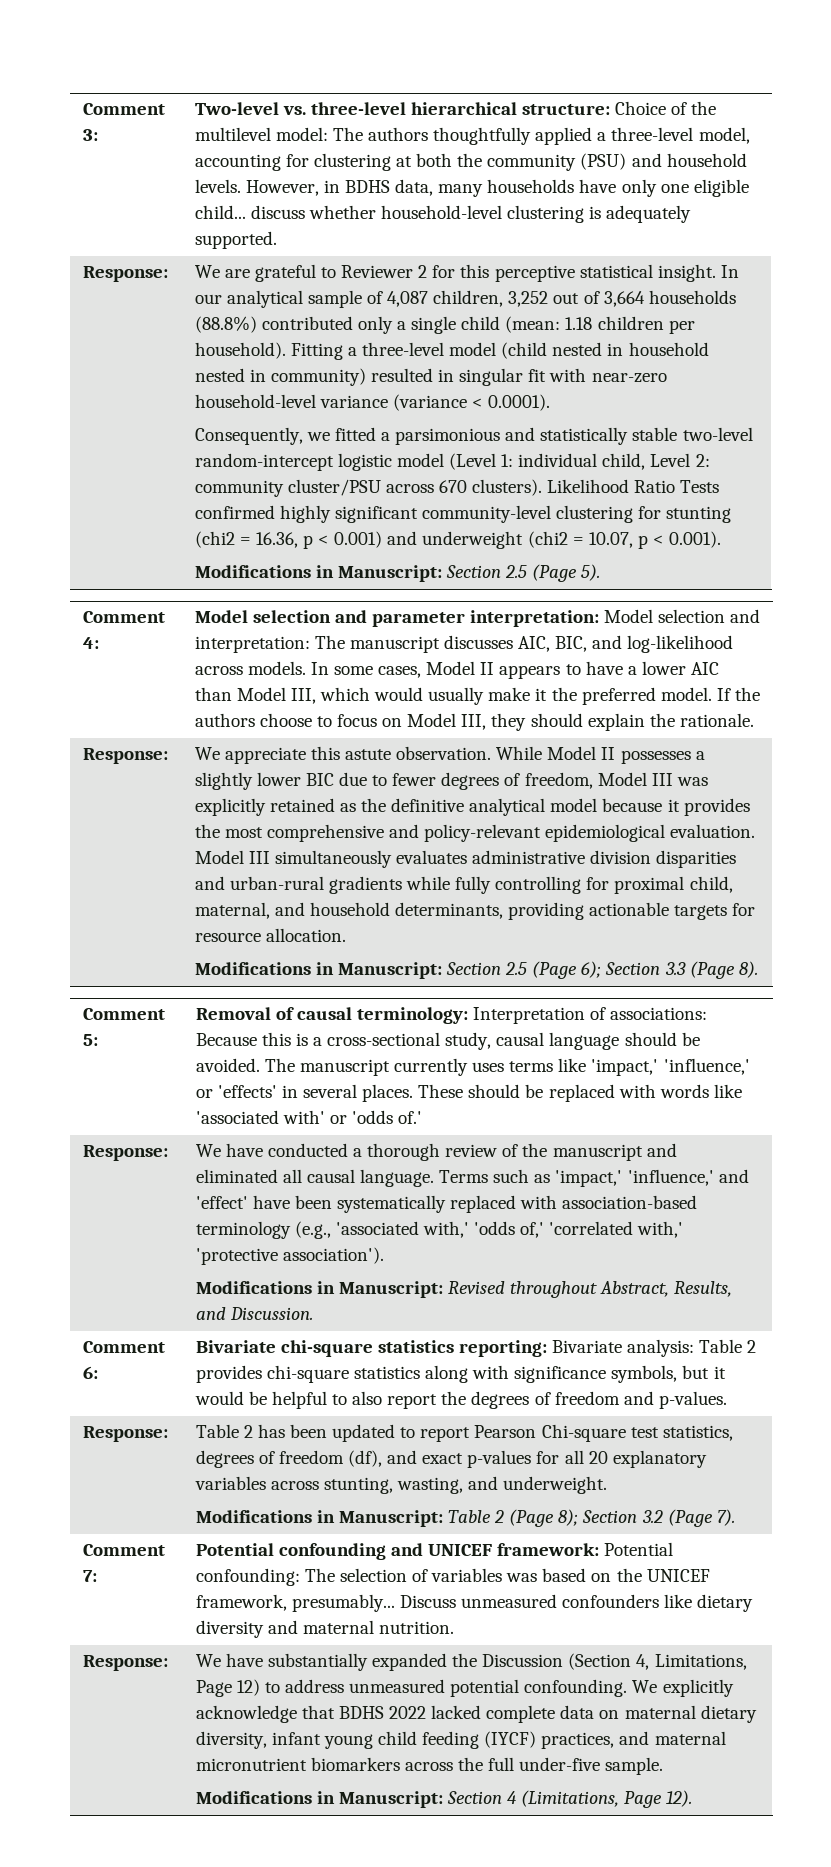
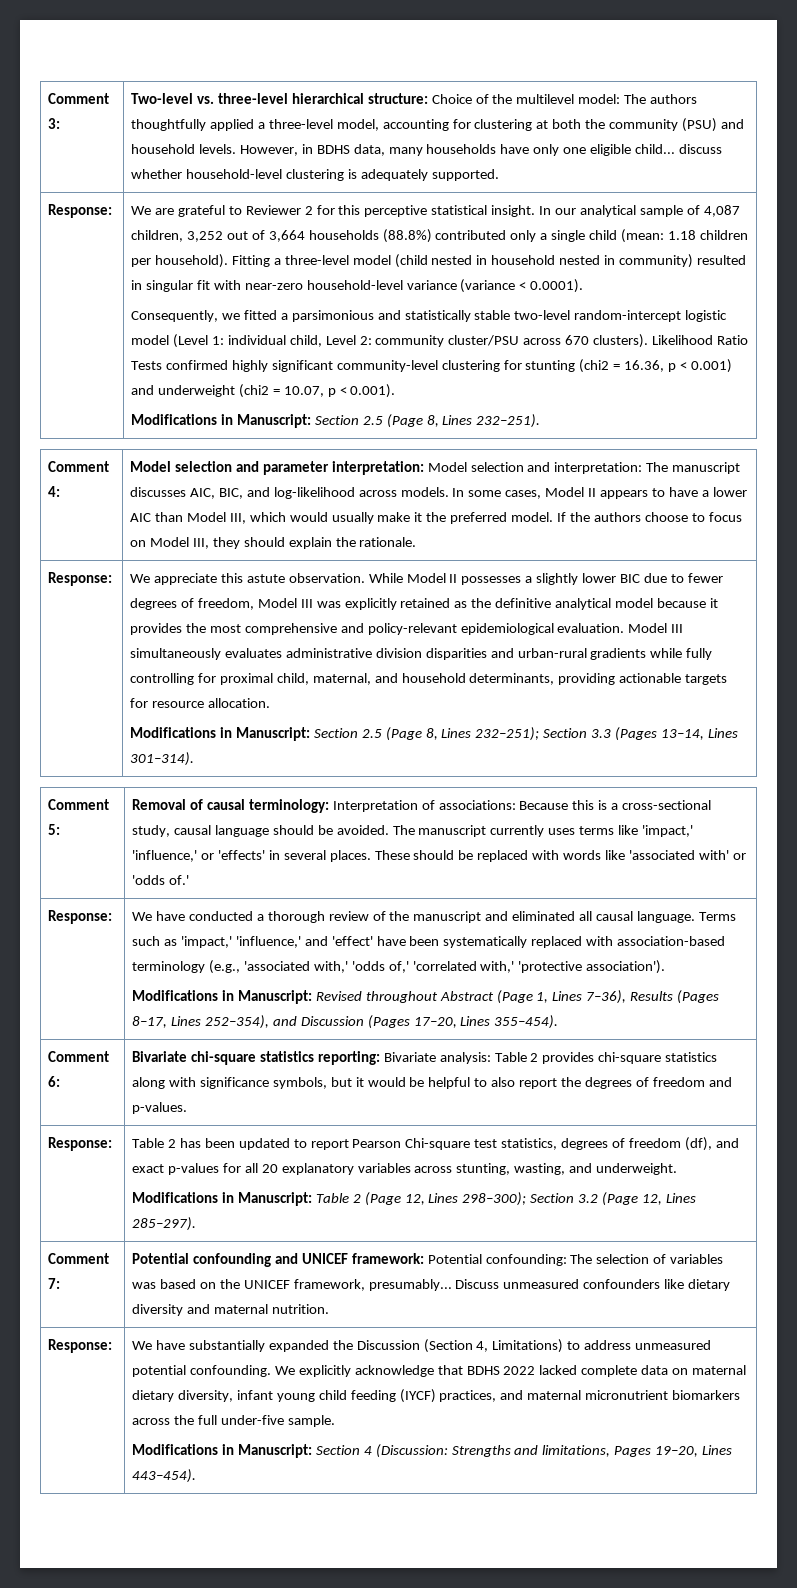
- Modifications in Manuscript: Section 2.5 (Page 5).
+ Modifications in Manuscript: Section 2.5 (Page 8, Lines 232–251).
- Modifications in Manuscript: Section 2.5 (Page 6); Section 3.3 (Page 8).
+ Modifications in Manuscript: Section 2.5 (Page 8, Lines 232–251); Section 3.3 (Pages 13–14, Lines 301–314).
- Modifications in Manuscript: Revised throughout Abstract, Results, and Discussion.
+ Modifications in Manuscript: Revised throughout Abstract (Page 1, Lines 7–36), Results (Pages 8–17, Lines 252–354), and Discussion (Pages 17–20, Lines 355–454).
- Modifications in Manuscript: Table 2 (Page 8); Section 3.2 (Page 7).
+ Modifications in Manuscript: Table 2 (Page 12, Lines 298–300); Section 3.2 (Page 12, Lines 285–297).
- We have substantially expanded the Discussion (Section 4, Limitations, Page 12) to address unmeasured potential confounding.
+ We have substantially expanded the Discussion (Section 4, Limitations) to address unmeasured potential confounding.
- Modifications in Manuscript: Section 4 (Limitations, Page 12).
+ Modifications in Manuscript: Section 4 (Discussion: Strengths and limitations, Pages 19–20, Lines 443–454).

